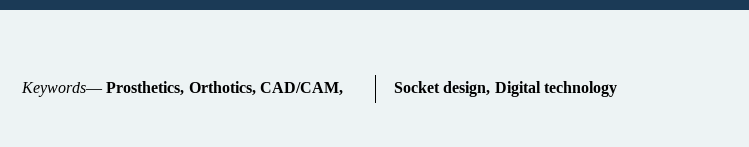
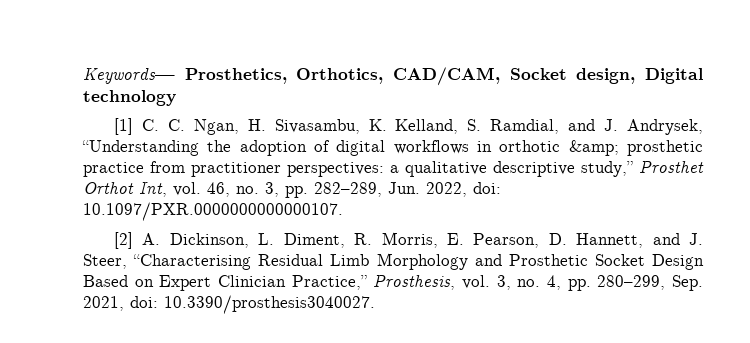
+ [1] C. C. Ngan, H. Sivasambu, K. Kelland, S. Ramdial, and J. Andrysek, “Understanding the adoption of digital workflows in orthotic &amp; prosthetic practice from practitioner perspectives: a qualitative descriptive study,” Prosthet Orthot Int, vol. 46, no. 3, pp. 282–289, Jun. 2022, doi: 10.1097/PXR.0000000000000107.
+ [2] A. Dickinson, L. Diment, R. Morris, E. Pearson, D. Hannett, and J. Steer, “Characterising Residual Limb Morphology and Prosthetic Socket Design Based on Expert Clinician Practice,” Prosthesis, vol. 3, no. 4, pp. 280–299, Sep. 2021, doi: 10.3390/prosthesis3040027.

